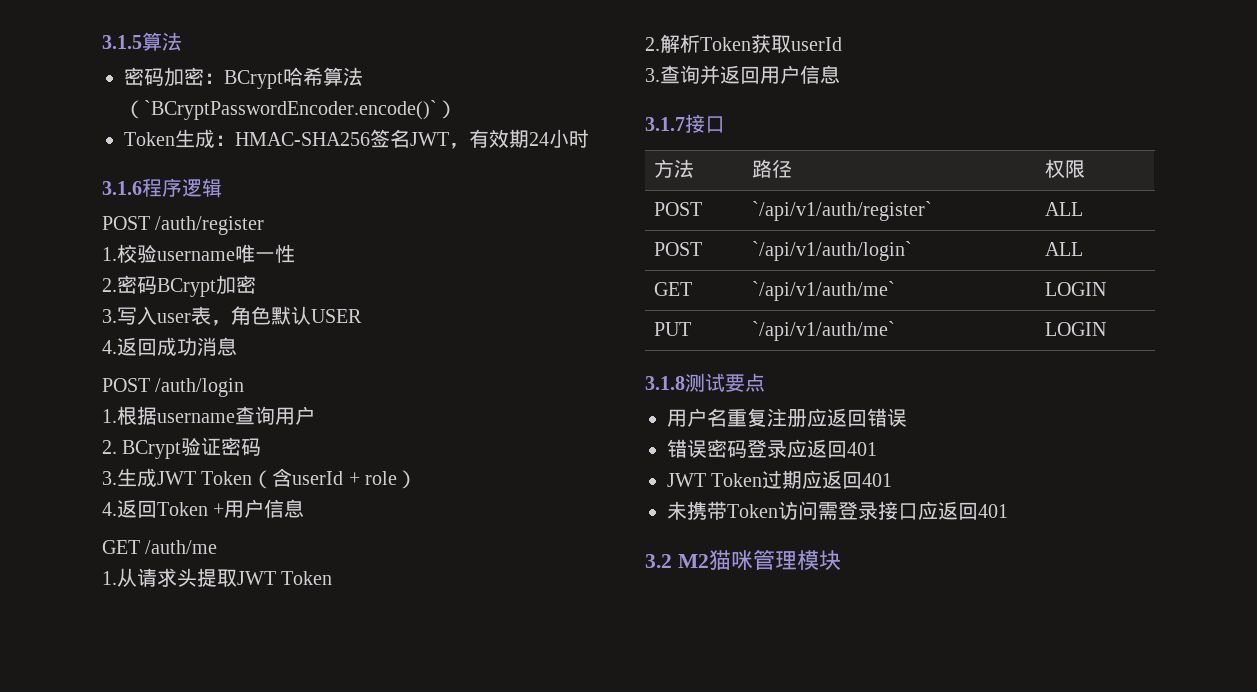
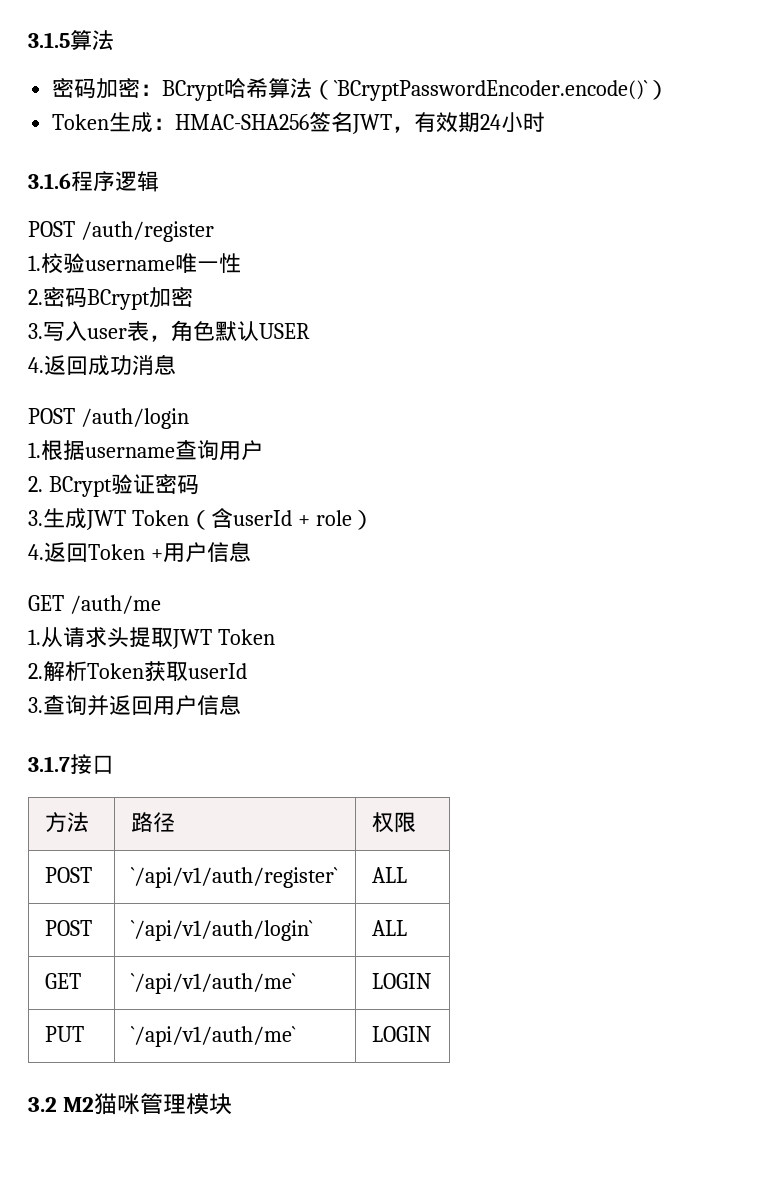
- 3.1.8测试要点
- 用户名重复注册应返回错误
- 错误密码登录应返回401
- JWT Token过期应返回401
- 未携带Token访问需登录接口应返回401

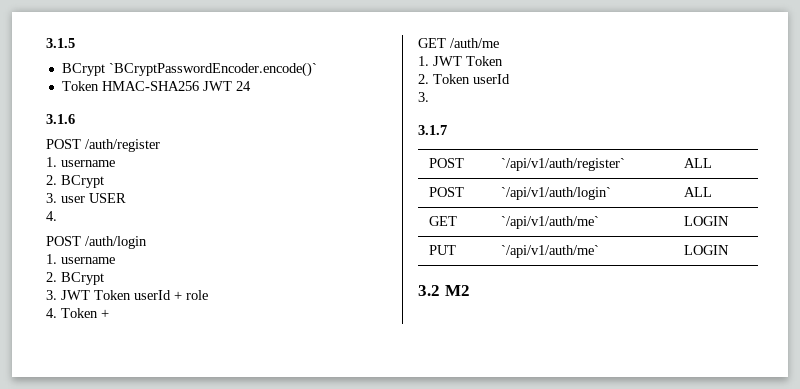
- 3.1.5算法
- 密码加密：BCrypt哈希算法（`BCryptPasswordEncoder.encode()`）
- Token生成：HMAC-SHA256签名JWT，有效期24小时
+ 3.1.5
+ BCrypt `BCryptPasswordEncoder.encode()`
+ Token HMAC-SHA256 JWT 24
- 3.1.6程序逻辑
+ 3.1.6
  POST /auth/register
- 1.校验username唯一性
- 2.密码BCrypt加密
- 3.写入user表，角色默认USER
- 4.返回成功消息
+ 1. username
+ 2. BCrypt
+ 3. user USER
+ 4.
  POST /auth/login
- 1.根据username查询用户
- 2. BCrypt验证密码
- 3.生成JWT Token（含userId + role）
- 4.返回Token +用户信息
+ 1. username
+ 2. BCrypt
+ 3. JWT Token userId + role
+ 4. Token +
- 1.从请求头提取JWT Token
+ 1. JWT Token
- 2.解析Token获取userId
- 3.查询并返回用户信息
- 3.1.7接口
- 方法 | 路径 | 权限
+ 2. Token userId
+ 3.
+ 3.1.7
- 3.2 M2猫咪管理模块
+ 3.2 M2

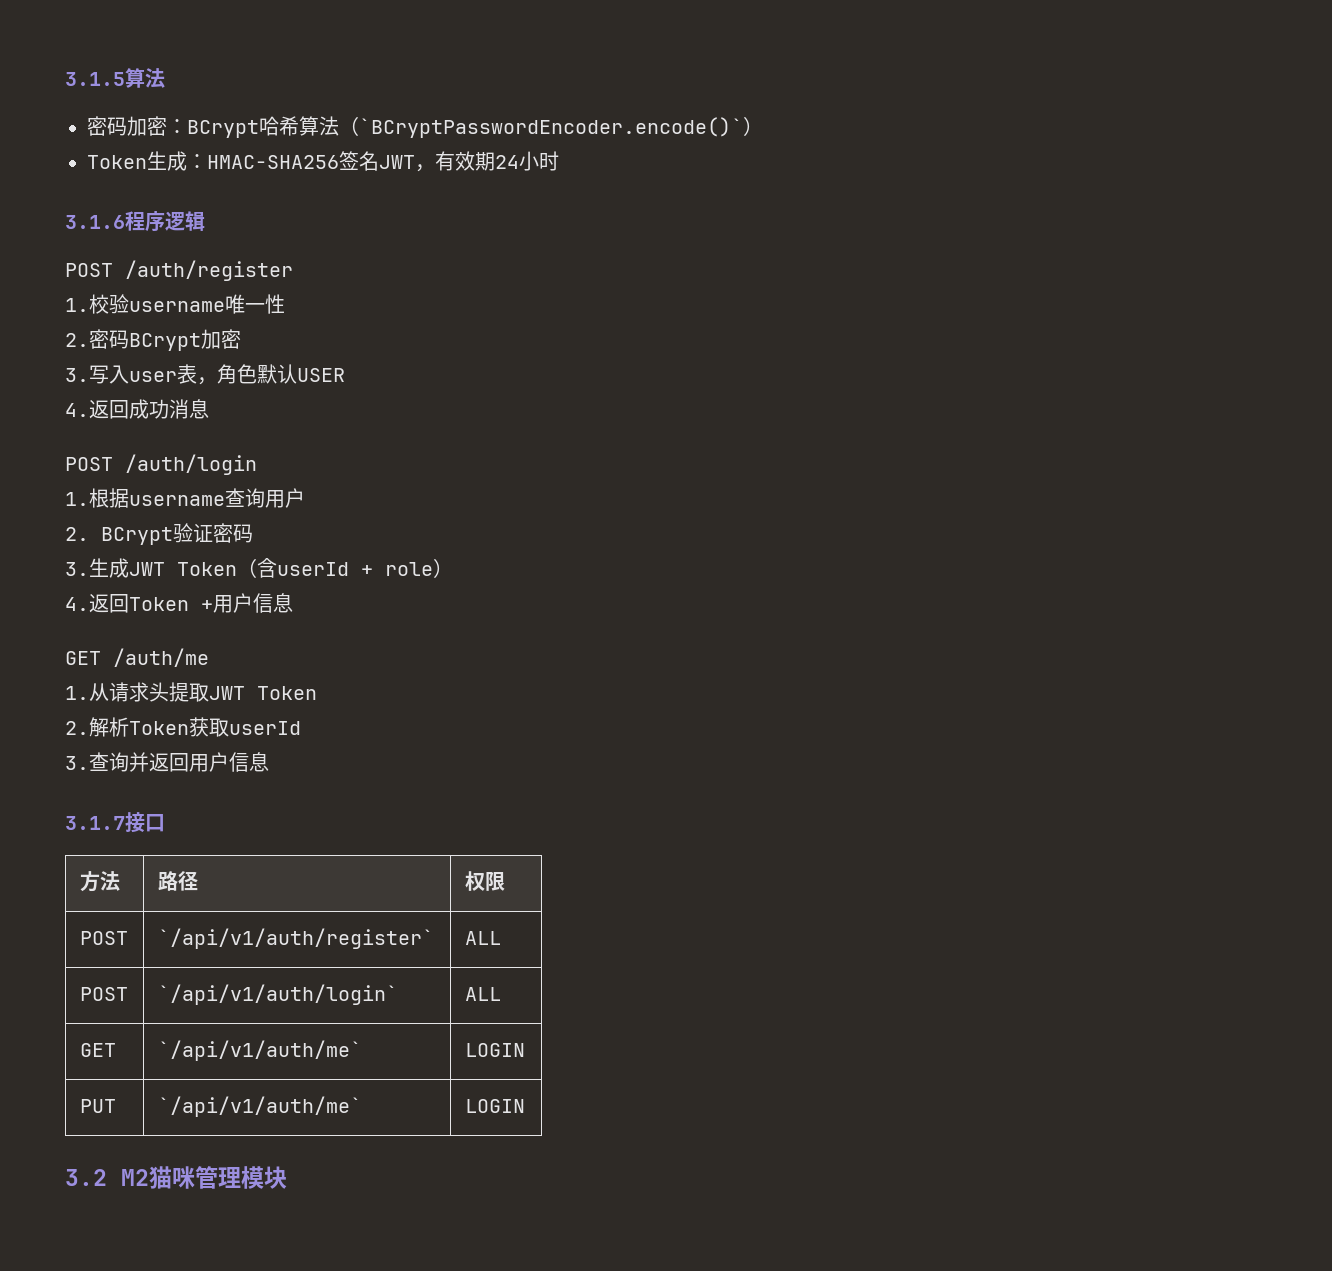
- 3.1.5
- BCrypt `BCryptPasswordEncoder.encode()`
- Token HMAC-SHA256 JWT 24
+ 3.1.5算法
+ 密码加密：BCrypt哈希算法（`BCryptPasswordEncoder.encode()`）
+ Token生成：HMAC-SHA256签名JWT，有效期24小时
- 3.1.6
+ 3.1.6程序逻辑
  POST /auth/register
- 1. username
- 2. BCrypt
- 3. user USER
- 4.
+ 1.校验username唯一性
+ 2.密码BCrypt加密
+ 3.写入user表，角色默认USER
+ 4.返回成功消息
  POST /auth/login
- 1. username
- 2. BCrypt
- 3. JWT Token userId + role
- 4. Token +
+ 1.根据username查询用户
+ 2. BCrypt验证密码
+ 3.生成JWT Token（含userId + role）
+ 4.返回Token +用户信息
- 1. JWT Token
+ 1.从请求头提取JWT Token
- 2. Token userId
- 3.
- 3.1.7
+ 2.解析Token获取userId
+ 3.查询并返回用户信息
+ 3.1.7接口
+ 方法 | 路径 | 权限
- 3.2 M2
+ 3.2 M2猫咪管理模块

